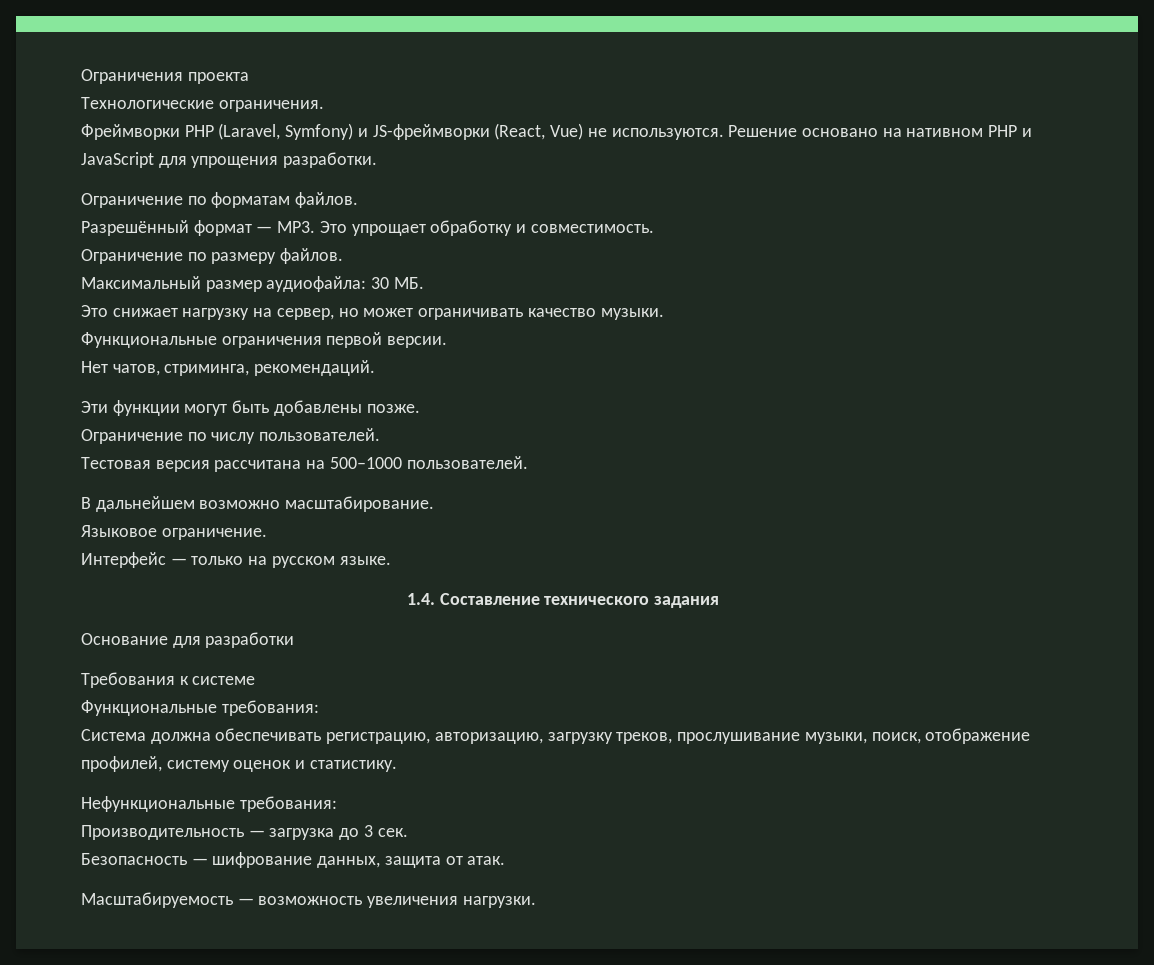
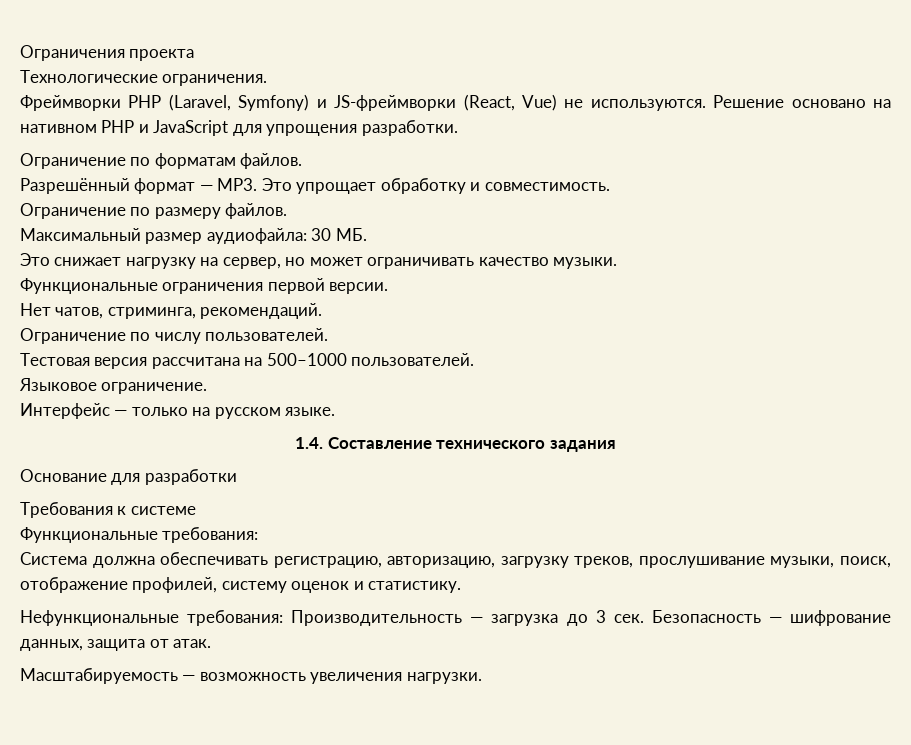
- Эти функции могут быть добавлены позже.
- В дальнейшем возможно масштабирование.
- Нефункциональные требования:
- Производительность — загрузка до 3 сек.
- Безопасность — шифрование данных, защита от атак.
+ Нефункциональные требования: Производительность — загрузка до 3 сек. Безопасность — шифрование данных, защита от атак.

